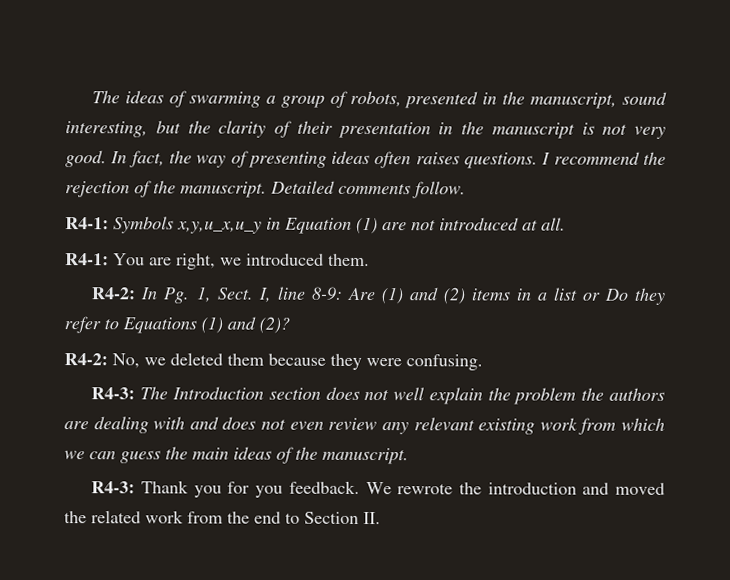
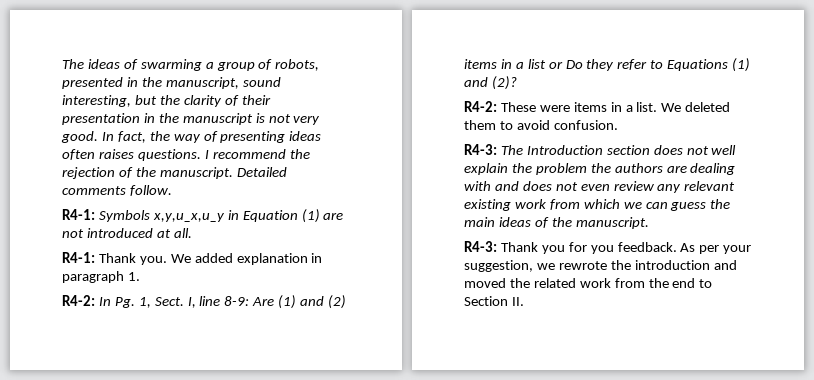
- R4-1: You are right, we introduced them.
+ R4-1: Thank you. We added explanation in paragraph 1.
- R4-2: No, we deleted them because they were confusing.
+ R4-2: These were items in a list. We deleted them to avoid confusion.
- We rewrote the introduction and moved the related work from the end to Section II.
+ As per your suggestion, we rewrote the introduction and moved the related work from the end to Section II.

